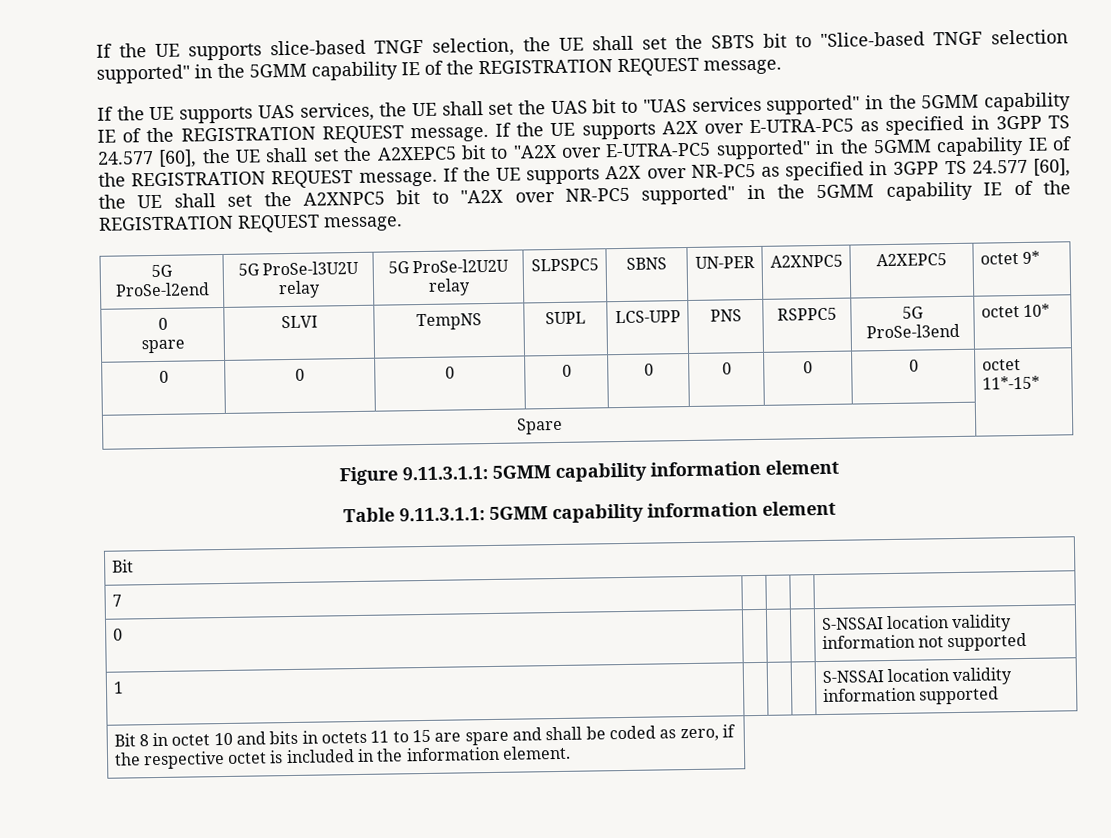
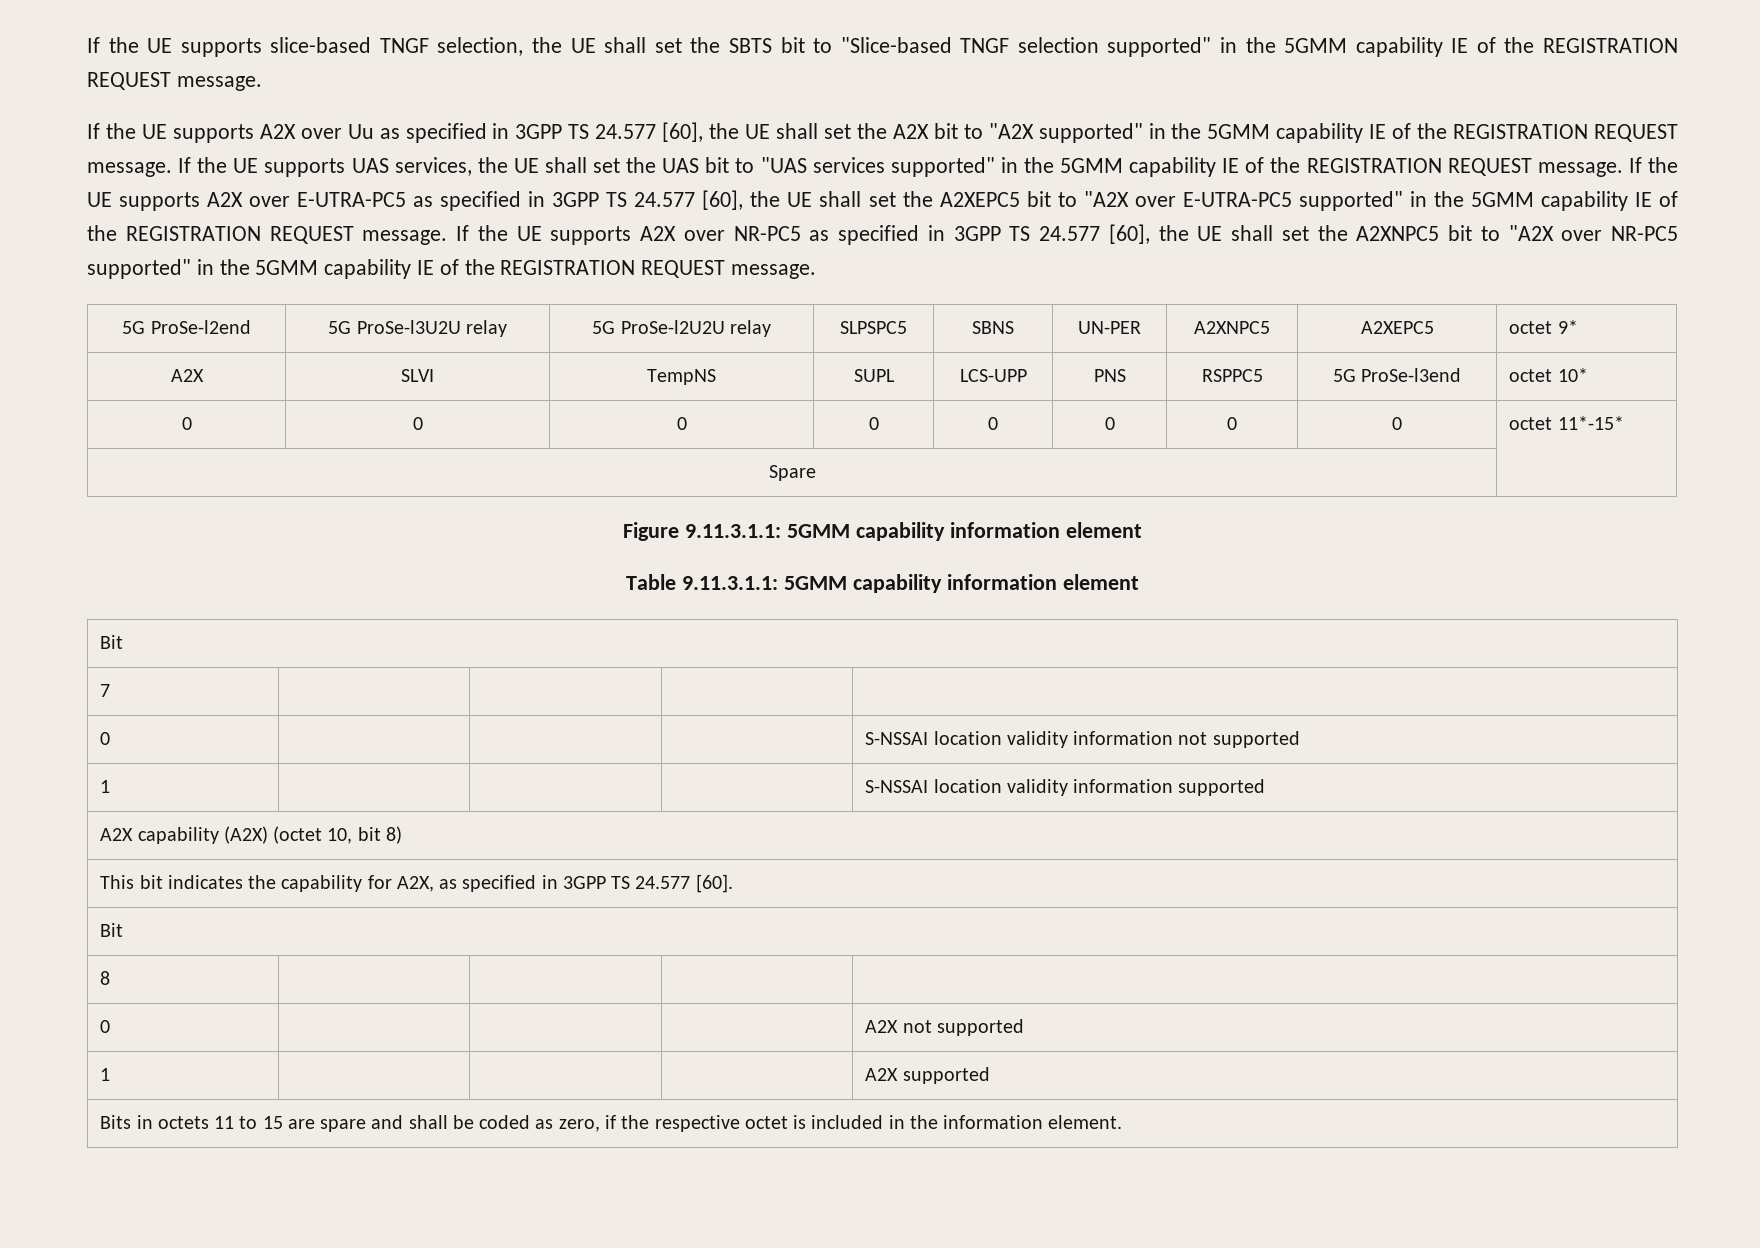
- If the UE supports UAS services, the UE shall set the UAS bit to "UAS services supported" in the 5GMM capability IE of the REGISTRATION REQUEST message.
+ If the UE supports A2X over Uu as specified in 3GPP TS 24.577 [60], the UE shall set the A2X bit to "A2X supported" in the 5GMM capability IE of the REGISTRATION REQUEST message. If the UE supports UAS services, the UE shall set the UAS bit to "UAS services supported" in the 5GMM capability IE of the REGISTRATION REQUEST message.
  5G ProSe-l2end | 5G ProSe-l3U2U relay | 5G ProSe-l2U2U relay | SLPSPC5 | SBNS | UN-PER | A2XNPC5 | A2XEPC5 | octet 9*
- 0
- spare | SLVI | TempNS | SUPL | LCS-UPP | PNS | RSPPC5 | 5G ProSe-l3end | octet 10*
+ A2X | SLVI | TempNS | SUPL | LCS-UPP | PNS | RSPPC5 | 5G ProSe-l3end | octet 10*
- Bit 8 in octet 10 and bits in octets 11 to 15 are spare and shall be coded as zero, if the respective octet is included in the information element.
+ A2X capability (A2X) (octet 10, bit 8)
+ This bit indicates the capability for A2X, as specified in 3GPP TS 24.577 [60].
+ Bit
+ 8 | | | |
+ 0 | | | | A2X not supported
+ 1 | | | | A2X supported
+ Bits in octets 11 to 15 are spare and shall be coded as zero, if the respective octet is included in the information element.

